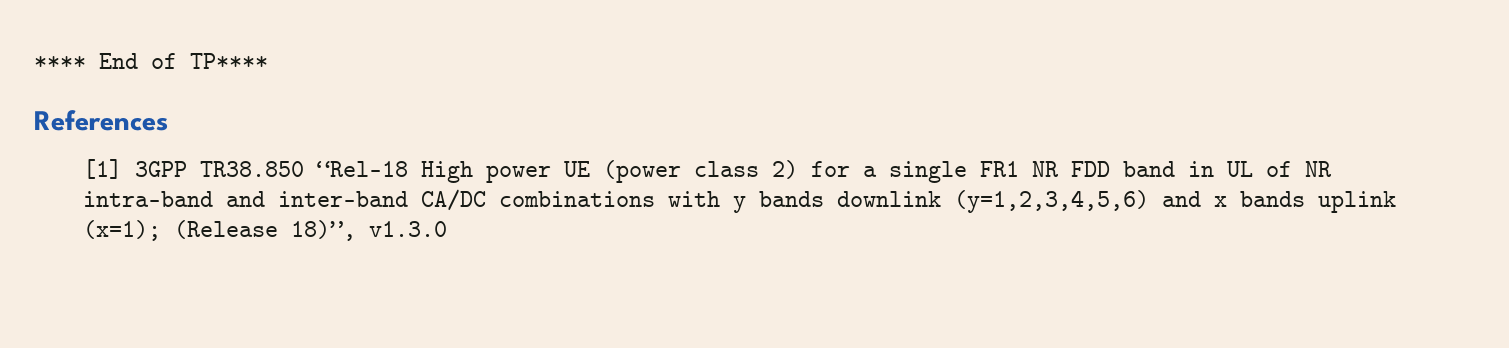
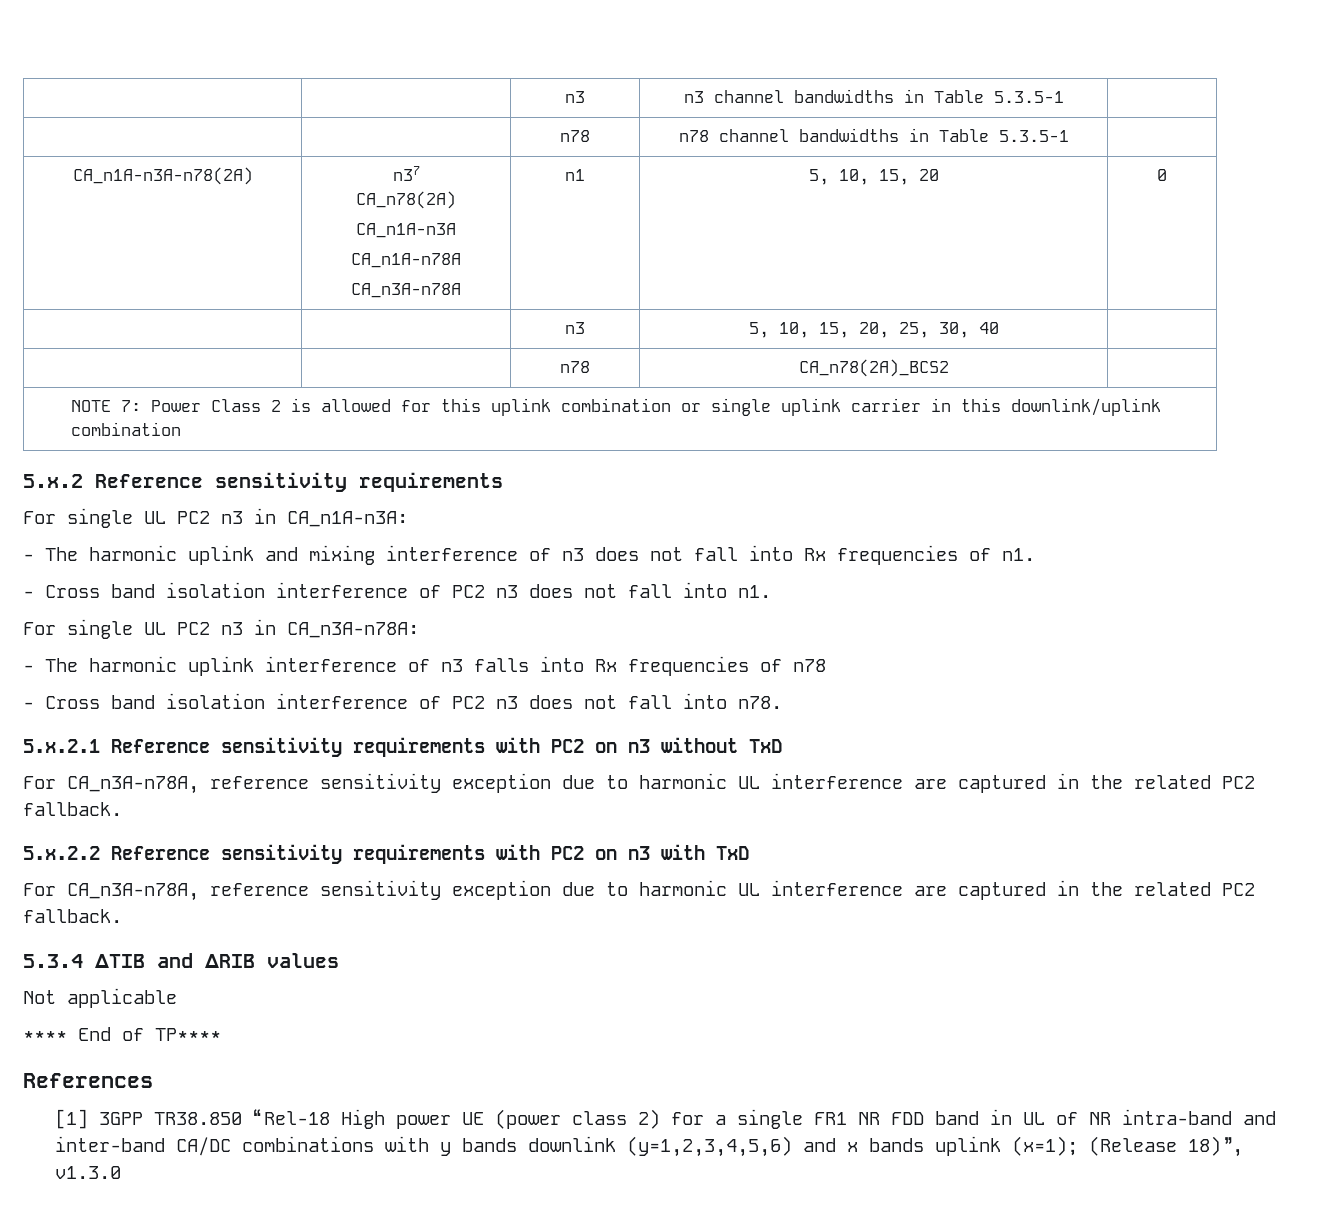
+ | | n3 | n3 channel bandwidths in Table 5.3.5-1 |
+ | | n78 | n78 channel bandwidths in Table 5.3.5-1 |
+ CA_n1A-n3A-n78(2A) | n37
+ CA_n78(2A)
+ CA_n1A-n3A
+ CA_n1A-n78A
+ CA_n3A-n78A | n1 | 5, 10, 15, 20 | 0
+ | | n3 | 5, 10, 15, 20, 25, 30, 40 |
+ | | n78 | CA_n78(2A)_BCS2 |
+ NOTE 7: Power Class 2 is allowed for this uplink combination or single uplink carrier in this downlink/uplink combination
+ 5.x.2 Reference sensitivity requirements
+ For single UL PC2 n3 in CA_n1A-n3A:
+ - The harmonic uplink and mixing interference of n3 does not fall into Rx frequencies of n1.
+ - Cross band isolation interference of PC2 n3 does not fall into n1.
+ For single UL PC2 n3 in CA_n3A-n78A:
+ - The harmonic uplink interference of n3 falls into Rx frequencies of n78
+ - Cross band isolation interference of PC2 n3 does not fall into n78.
+ 5.x.2.1 Reference sensitivity requirements with PC2 on n3 without TxD
+ For CA_n3A-n78A, reference sensitivity exception due to harmonic UL interference are captured in the related PC2 fallback.
+ 5.x.2.2 Reference sensitivity requirements with PC2 on n3 with TxD
+ For CA_n3A-n78A, reference sensitivity exception due to harmonic UL interference are captured in the related PC2 fallback.
+ 5.3.4 ∆TIB and ∆RIB values
+ Not applicable

